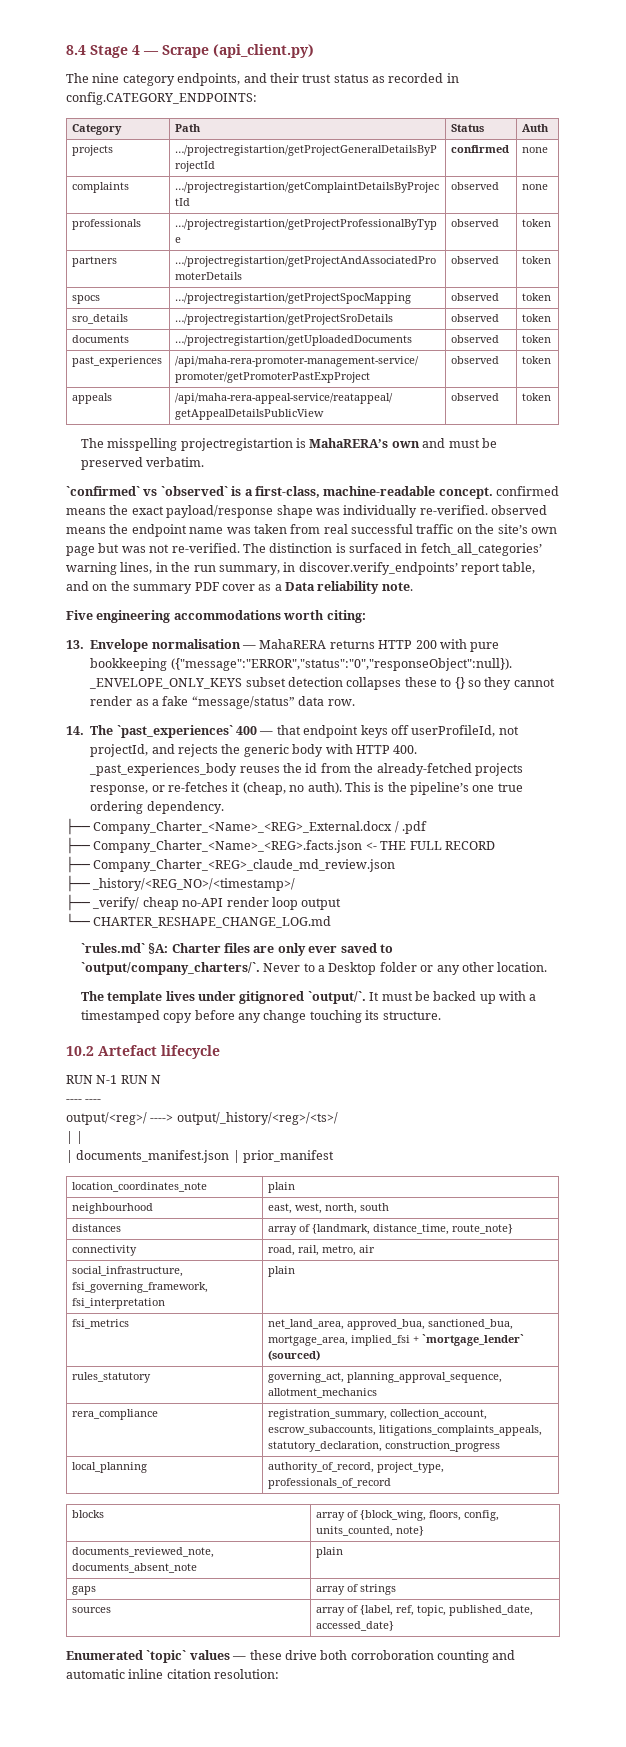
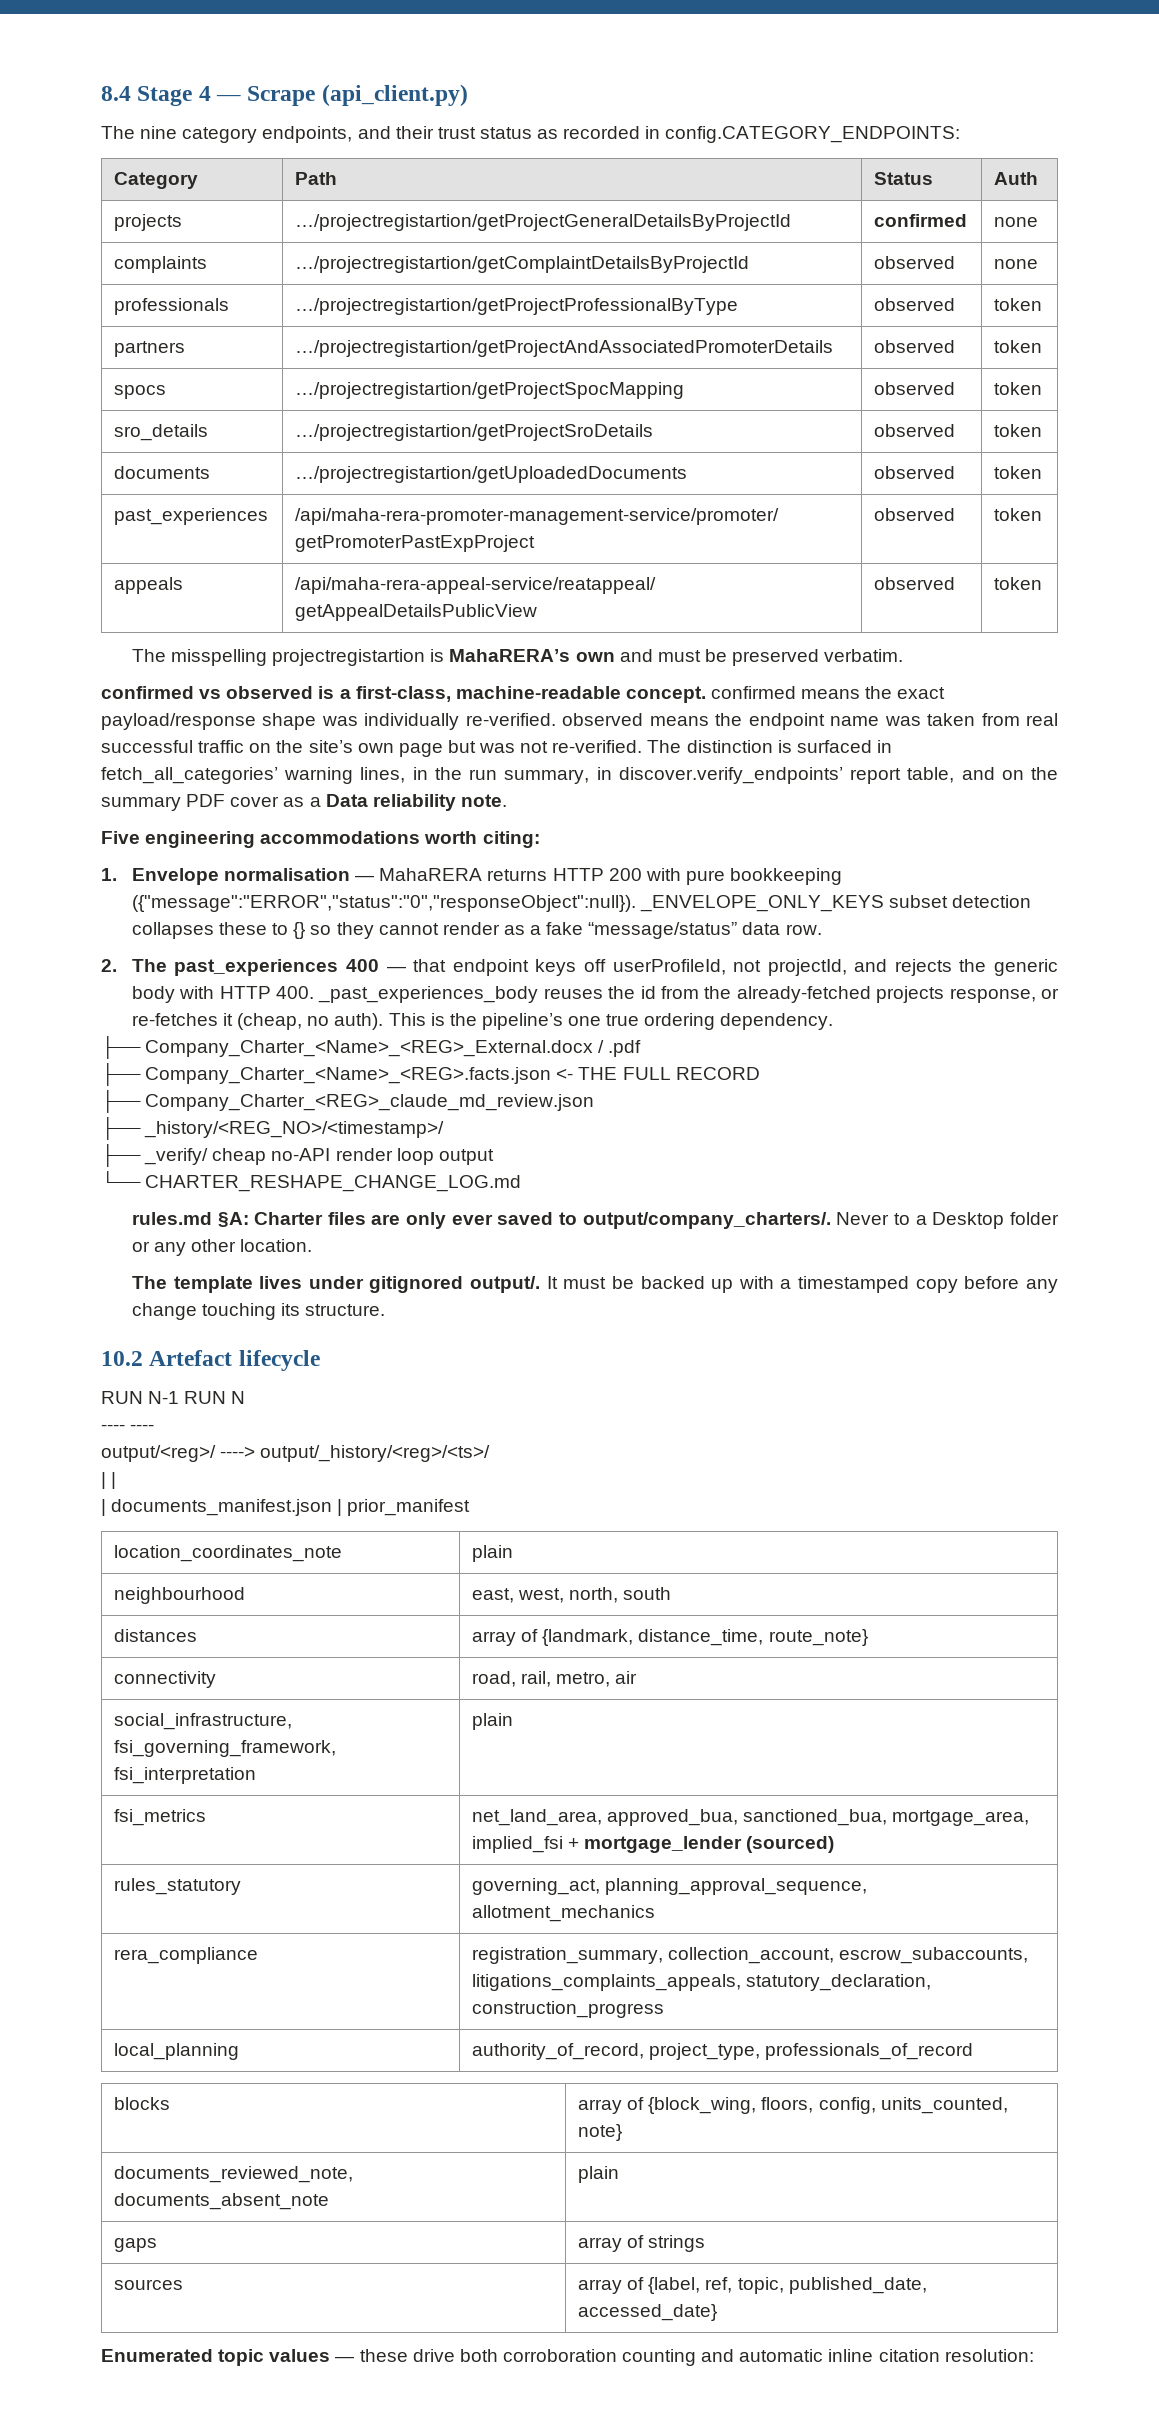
- `confirmed` vs `observed` is a first-class, machine-readable concept. confirmed means the exact payload/response shape was individually re-verified. observed means the endpoint name was taken from real successful traffic on the site’s own page but was not re-verified.
+ confirmed vs observed is a first-class, machine-readable concept. confirmed means the exact payload/response shape was individually re-verified. observed means the endpoint name was taken from real successful traffic on the site’s own page but was not re-verified.
- 13. Envelope normalisation — MahaRERA returns HTTP 200 with pure bookkeeping ({"message":"ERROR","status":"0","responseObject":null}).
+ 1. Envelope normalisation — MahaRERA returns HTTP 200 with pure bookkeeping ({"message":"ERROR","status":"0","responseObject":null}).
- 14. The `past_experiences` 400 — that endpoint keys off userProfileId, not projectId, and rejects the generic body with HTTP 400. _past_experiences_body reuses the id from the already-fetched projects response, or re-fetches it (cheap, no auth).
+ 2. The past_experiences 400 — that endpoint keys off userProfileId, not projectId, and rejects the generic body with HTTP 400. _past_experiences_body reuses the id from the already-fetched projects response, or re-fetches it (cheap, no auth).
- `rules.md` §A: Charter files are only ever saved to `output/company_charters/`.
+ rules.md §A: Charter files are only ever saved to output/company_charters/.
- The template lives under gitignored `output/`.
+ The template lives under gitignored output/.
- fsi_metrics | net_land_area, approved_bua, sanctioned_bua, mortgage_area, implied_fsi + `mortgage_lender` (sourced)
+ fsi_metrics | net_land_area, approved_bua, sanctioned_bua, mortgage_area, implied_fsi + mortgage_lender (sourced)
- Enumerated `topic` values — these drive both corroboration counting and automatic inline citation resolution:
+ Enumerated topic values — these drive both corroboration counting and automatic inline citation resolution:

